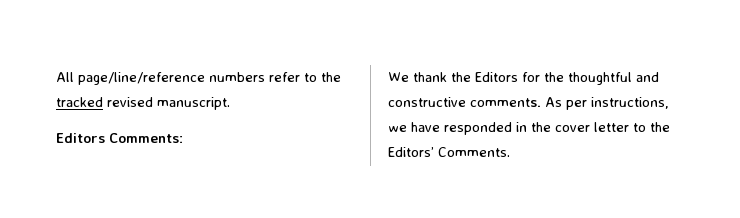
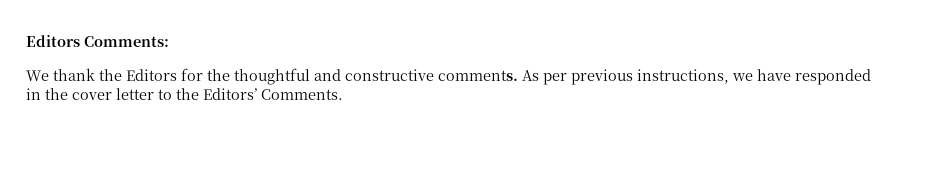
- All page/line/reference numbers refer to the tracked revised manuscript.
- As per instructions, we have responded in the cover letter to the Editors’ Comments.
+ As per previous instructions, we have responded in the cover letter to the Editors’ Comments.

